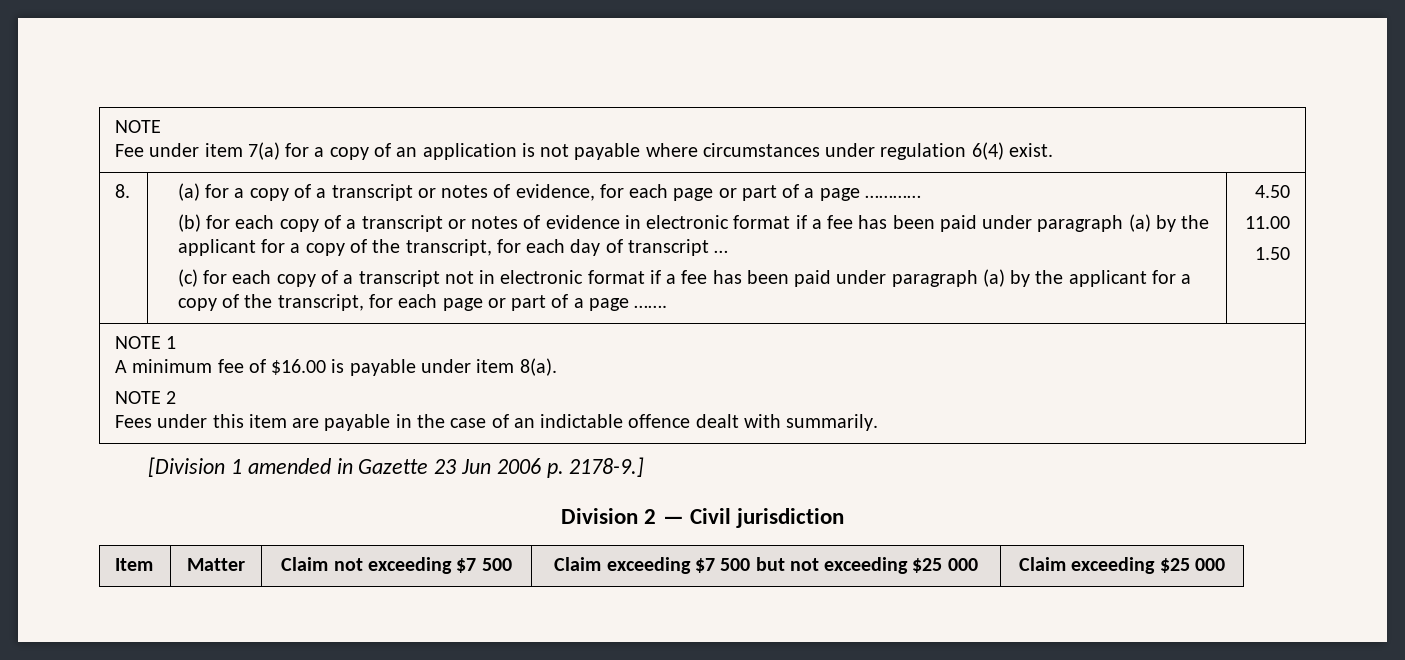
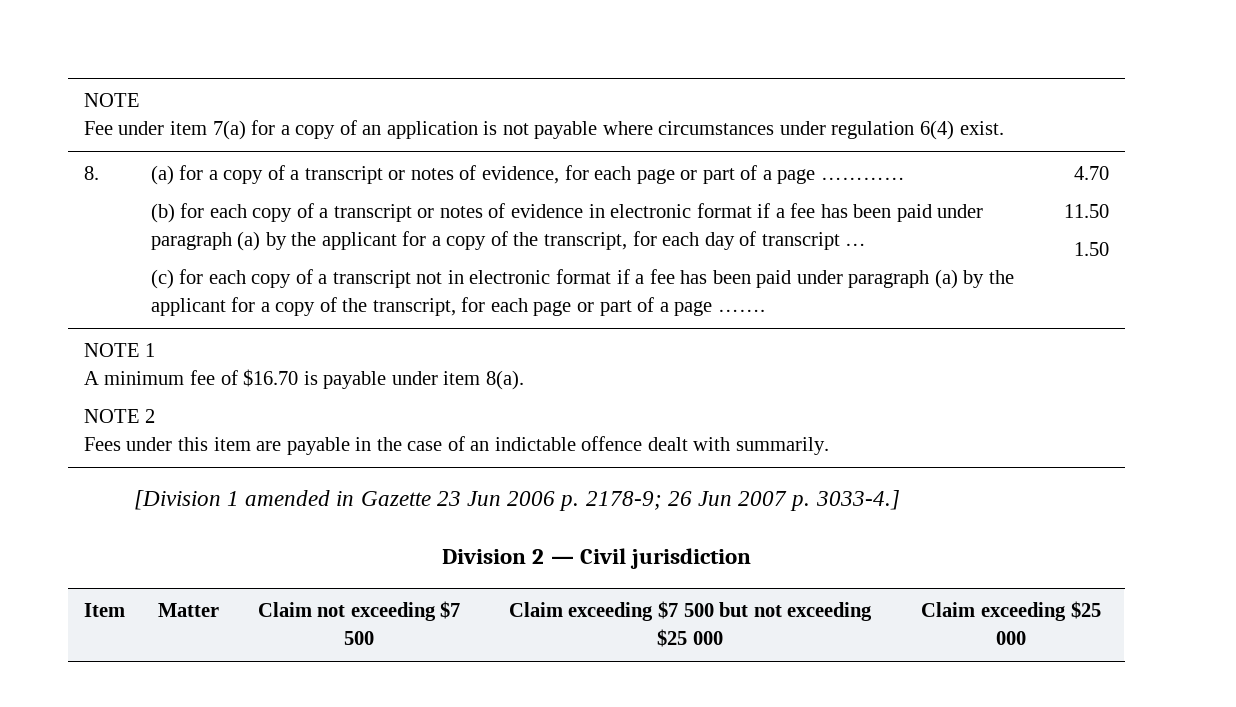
- 4.50
- 11.00
+ 4.70
+ 11.50
  NOTE 1
- A minimum fee of $16.00 is payable under item 8(a).
+ A minimum fee of $16.70 is payable under item 8(a).
- [Division 1 amended in Gazette 23 Jun 2006 p. 2178-9.]
+ [Division 1 amended in Gazette 23 Jun 2006 p. 2178-9; 26 Jun 2007 p. 3033-4.]

